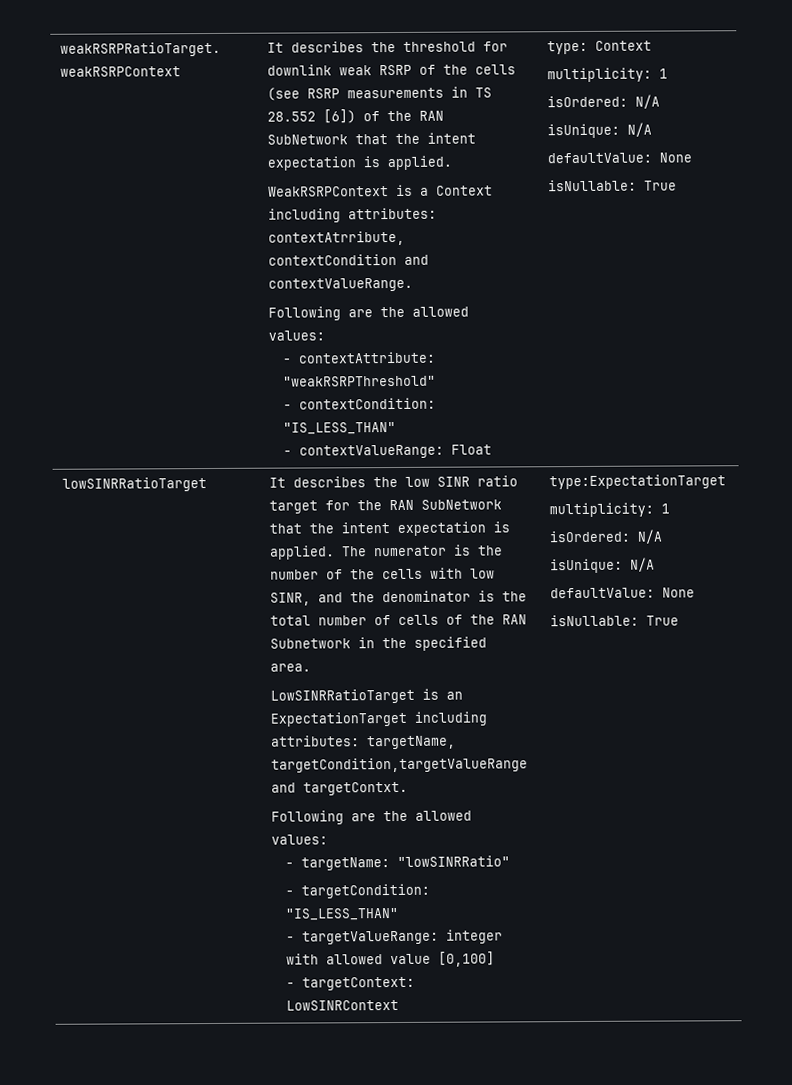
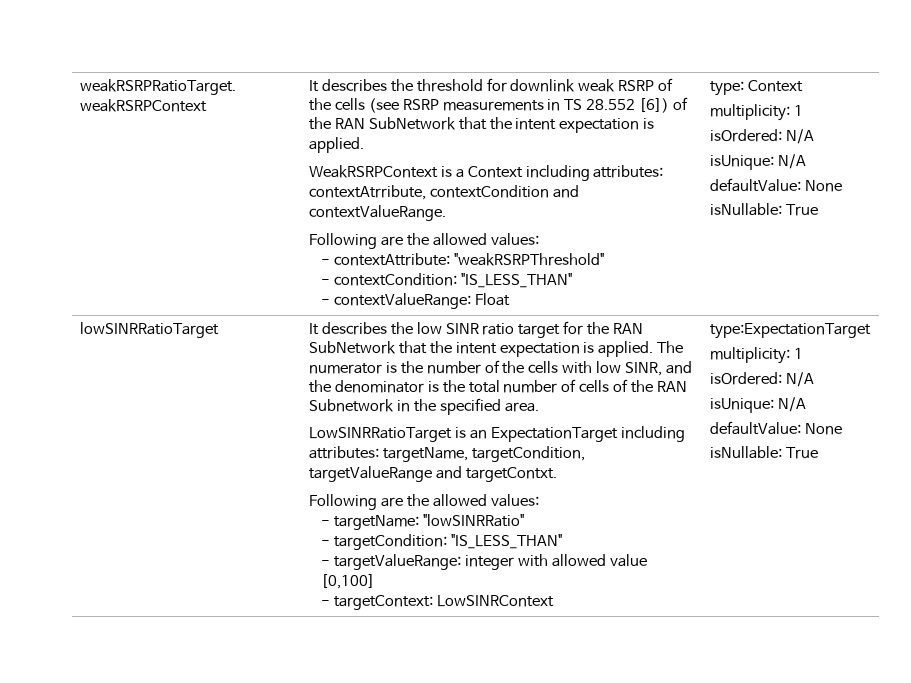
- LowSINRRatioTarget is an ExpectationTarget including attributes: targetName, targetCondition,targetValueRange and targetContxt.
+ LowSINRRatioTarget is an ExpectationTarget including attributes: targetName, targetCondition, targetValueRange and targetContxt.

